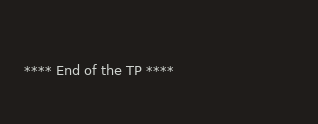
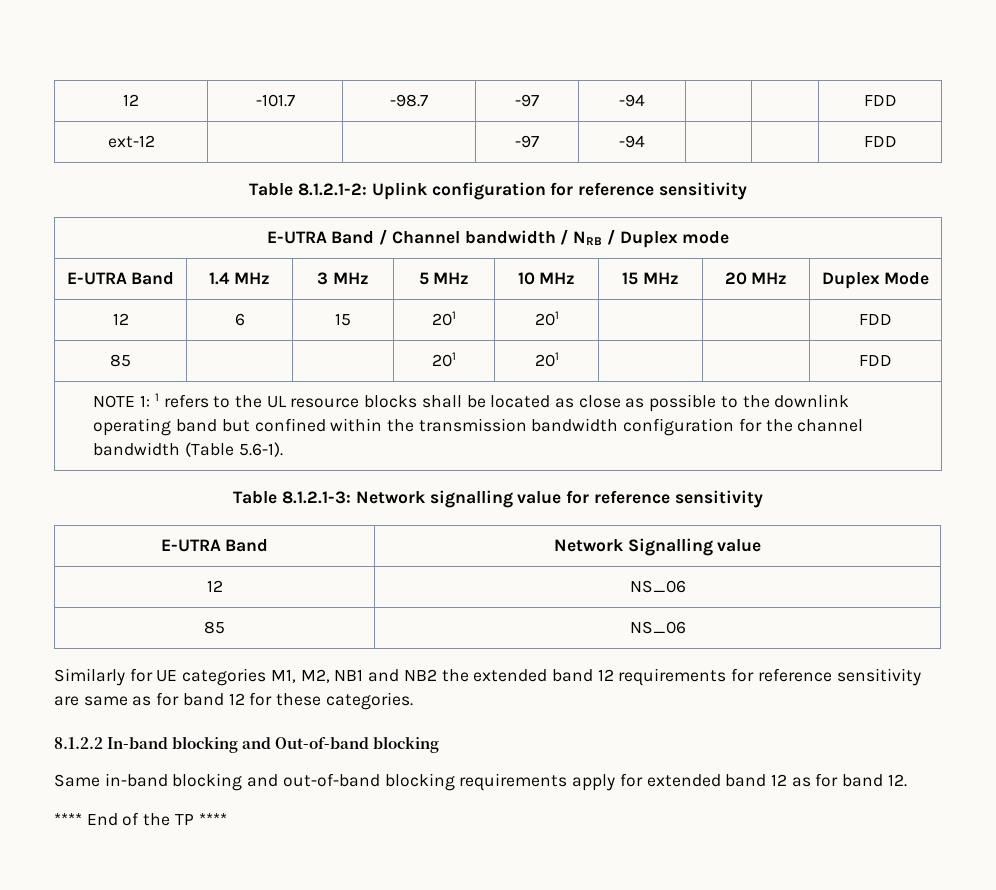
+ 12 | -101.7 | -98.7 | -97 | -94 | | | FDD
+ ext-12 | | | -97 | -94 | | | FDD
+ Table 8.1.2.1-2: Uplink configuration for reference sensitivity
+ E-UTRA Band / Channel bandwidth / NRB / Duplex mode
+ E-UTRA Band | 1.4 MHz | 3 MHz | 5 MHz | 10 MHz | 15 MHz | 20 MHz | Duplex Mode
+ 12 | 6 | 15 | 201 | 201 | | | FDD
+ 85 | | | 201 | 201 | | | FDD
+ NOTE 1: 1 refers to the UL resource blocks shall be located as close as possible to the downlink operating band but confined within the transmission bandwidth configuration for the channel bandwidth (Table 5.6-1).
+ Table 8.1.2.1-3: Network signalling value for reference sensitivity
+ E-UTRA Band | Network Signalling value
+ 12 | NS_06
+ 85 | NS_06
+ Similarly for UE categories M1, M2, NB1 and NB2 the extended band 12 requirements for reference sensitivity are same as for band 12 for these categories.
+ 8.1.2.2 In-band blocking and Out-of-band blocking
+ Same in-band blocking and out-of-band blocking requirements apply for extended band 12 as for band 12.

